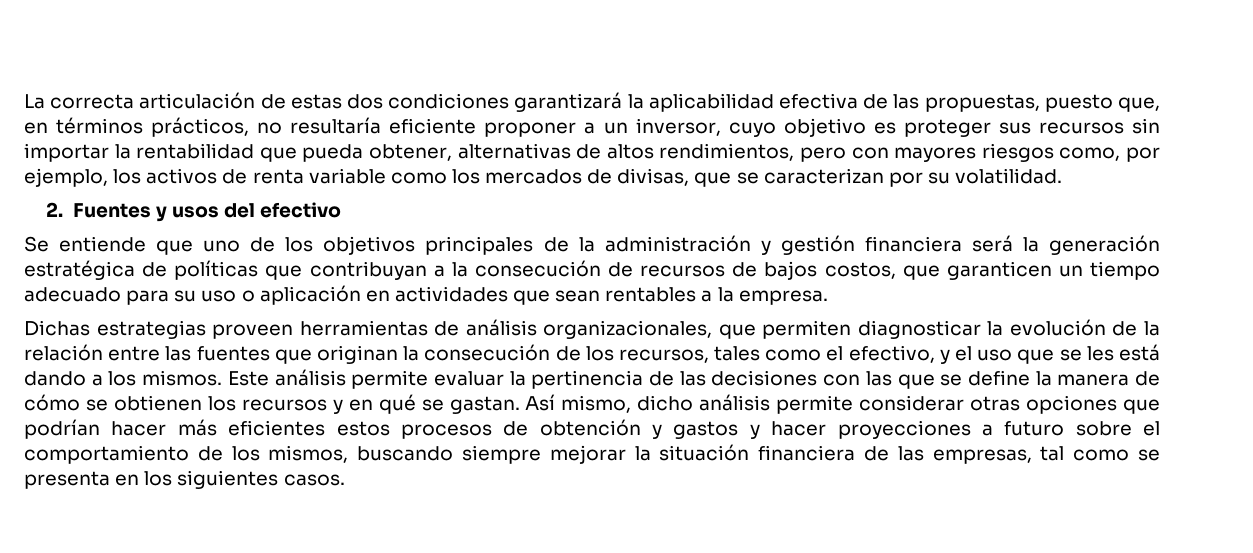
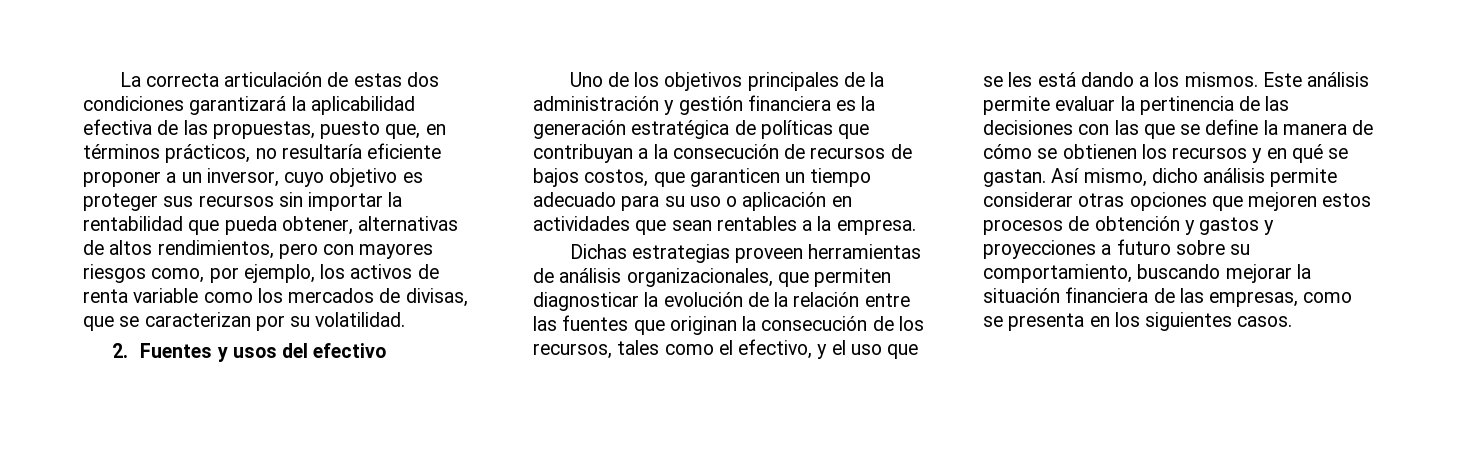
- Se entiende que uno de los objetivos principales de la administración y gestión financiera será la generación estratégica de políticas que contribuyan a la consecución de recursos de bajos costos, que garanticen un tiempo adecuado para su uso o aplicación en actividades que sean rentables a la empresa.
+ Uno de los objetivos principales de la administración y gestión financiera es la generación estratégica de políticas que contribuyan a la consecución de recursos de bajos costos, que garanticen un tiempo adecuado para su uso o aplicación en actividades que sean rentables a la empresa.
- Así mismo, dicho análisis permite considerar otras opciones que podrían hacer más eficientes estos procesos de obtención y gastos y hacer proyecciones a futuro sobre el comportamiento de los mismos, buscando siempre mejorar la situación financiera de las empresas, tal como se presenta en los siguientes casos.
+ Así mismo, dicho análisis permite considerar otras opciones que mejoren estos procesos de obtención y gastos y proyecciones a futuro sobre su comportamiento, buscando mejorar la situación financiera de las empresas, como se presenta en los siguientes casos.

